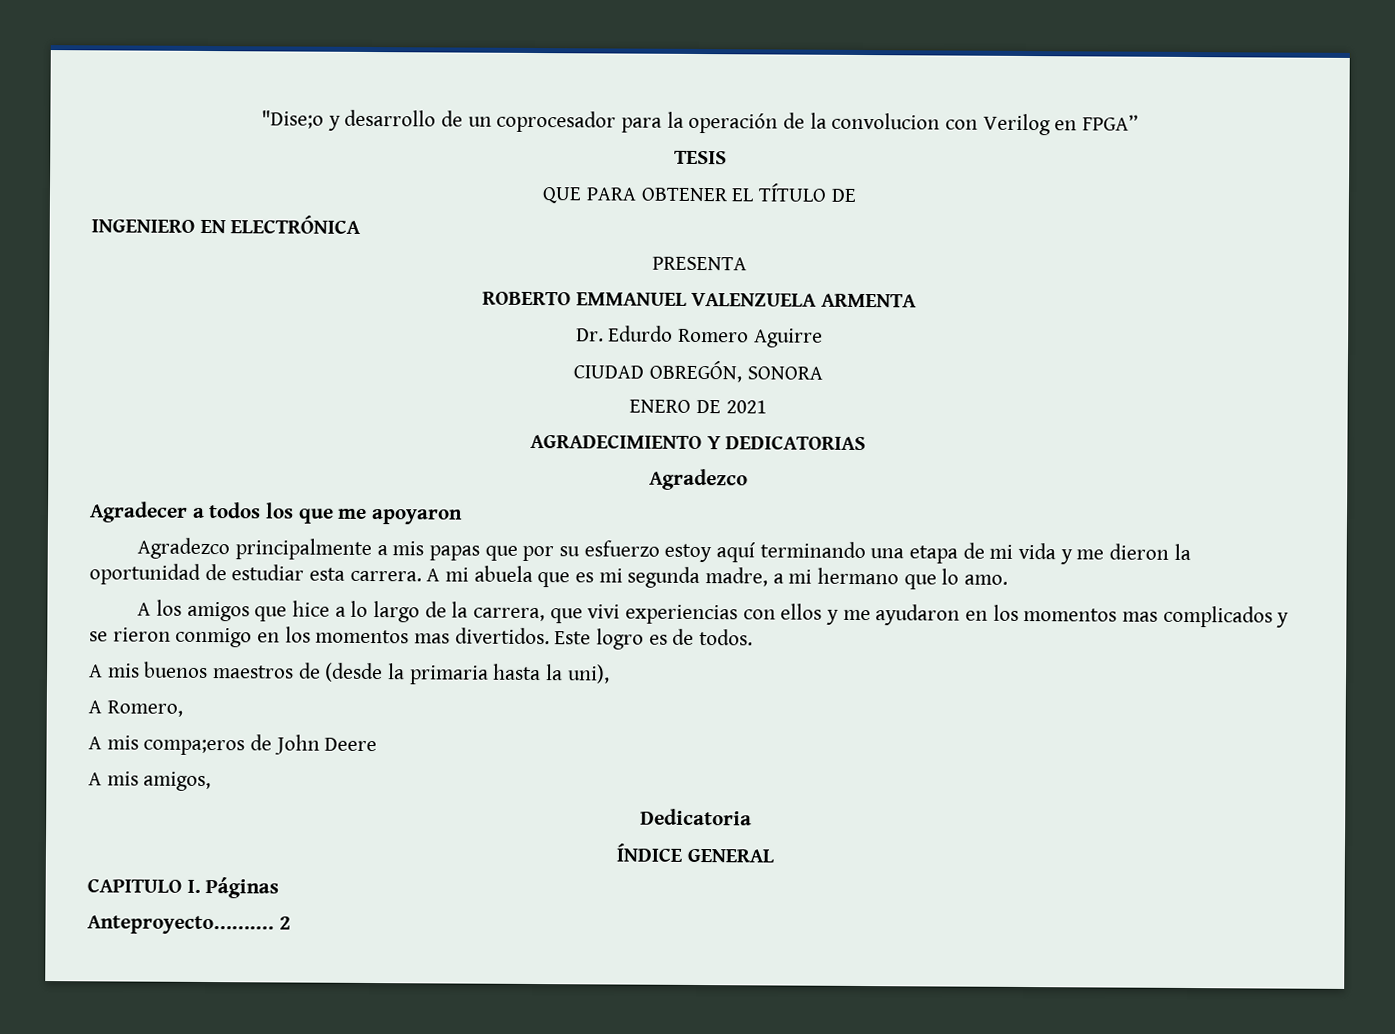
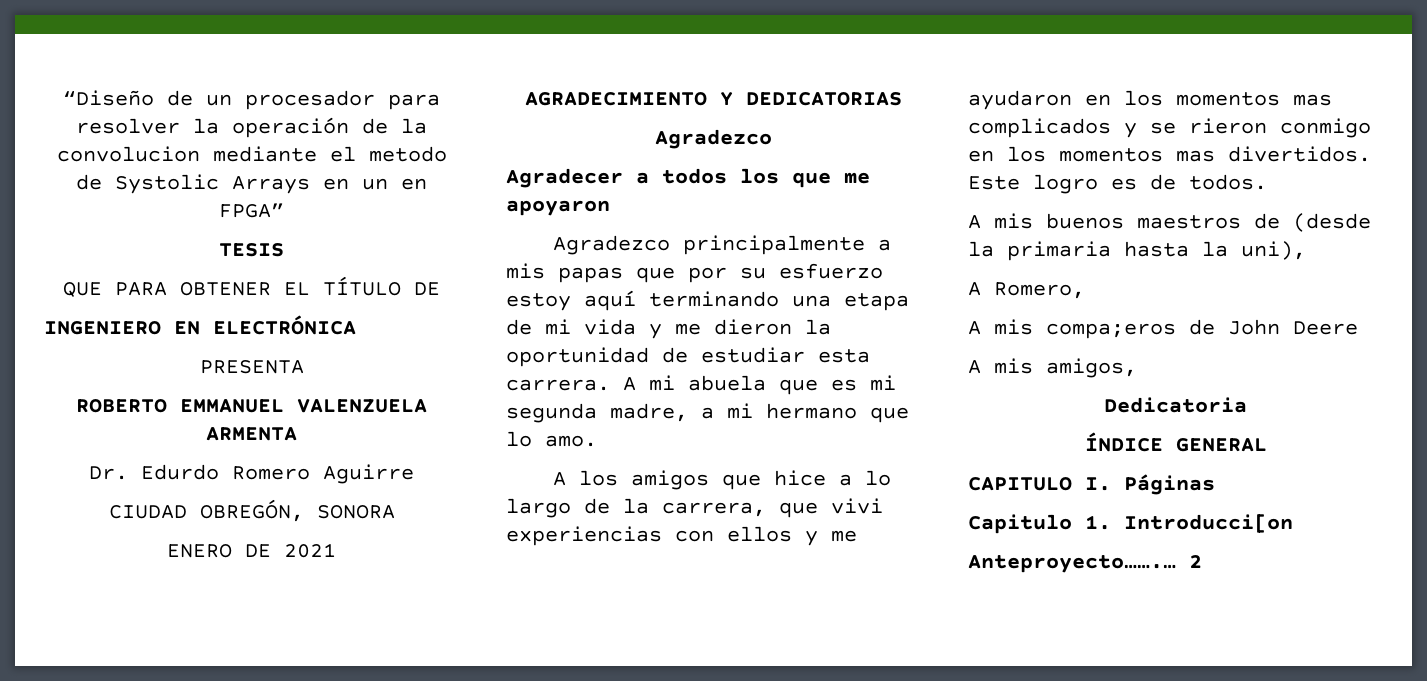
- "Dise;o y desarrollo de un coprocesador para la operación de la convolucion con Verilog en FPGA”
+ “Diseño de un procesador para resolver la operación de la convolucion mediante el metodo de Systolic Arrays en un en FPGA”
+ Capitulo 1. Introducci[on

